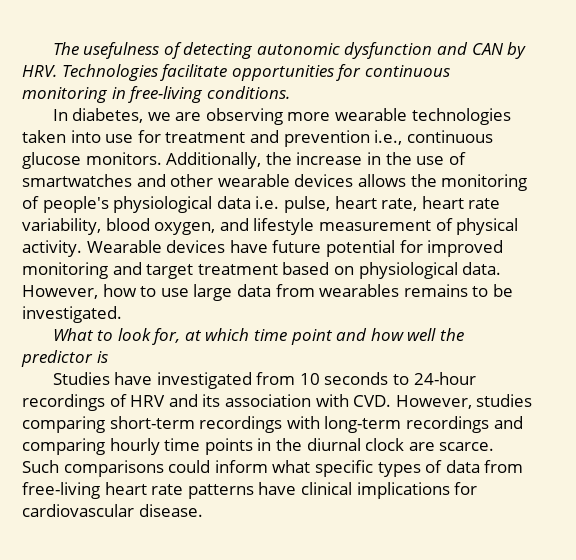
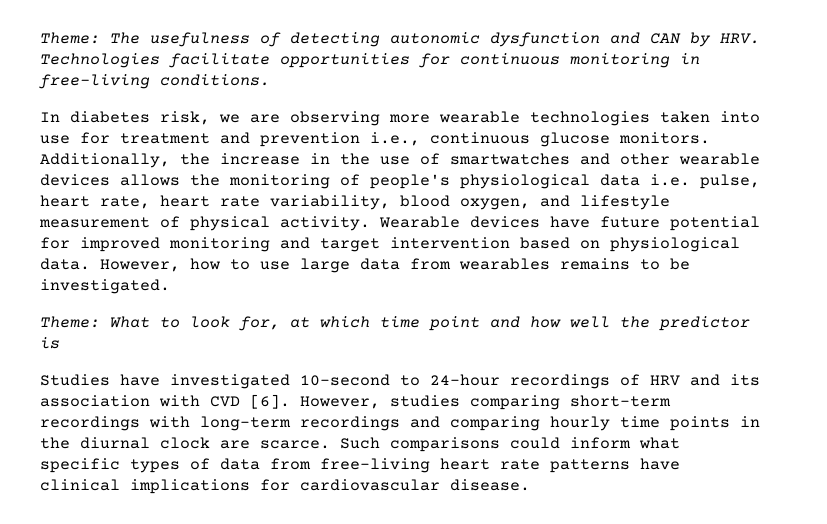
- The usefulness of detecting autonomic dysfunction and CAN by HRV. Technologies facilitate opportunities for continuous monitoring in free-living conditions.
+ Theme: The usefulness of detecting autonomic dysfunction and CAN by HRV. Technologies facilitate opportunities for continuous monitoring in free-living conditions.
- In diabetes, we are observing more wearable technologies taken into use for treatment and prevention i.e., continuous glucose monitors.
+ In diabetes risk, we are observing more wearable technologies taken into use for treatment and prevention i.e., continuous glucose monitors.
- Wearable devices have future potential for improved monitoring and target treatment based on physiological data.
+ Wearable devices have future potential for improved monitoring and target intervention based on physiological data.
- What to look for, at which time point and how well the predictor is
+ Theme: What to look for, at which time point and how well the predictor is
- Studies have investigated from 10 seconds to 24-hour recordings of HRV and its association with CVD. However, studies comparing short-term recordings with long-term recordings and comparing hourly time points in the diurnal clock are scarce.
+ Studies have investigated 10-second to 24-hour recordings of HRV and its association with CVD [6]. However, studies comparing short-term recordings with long-term recordings and comparing hourly time points in the diurnal clock are scarce.

